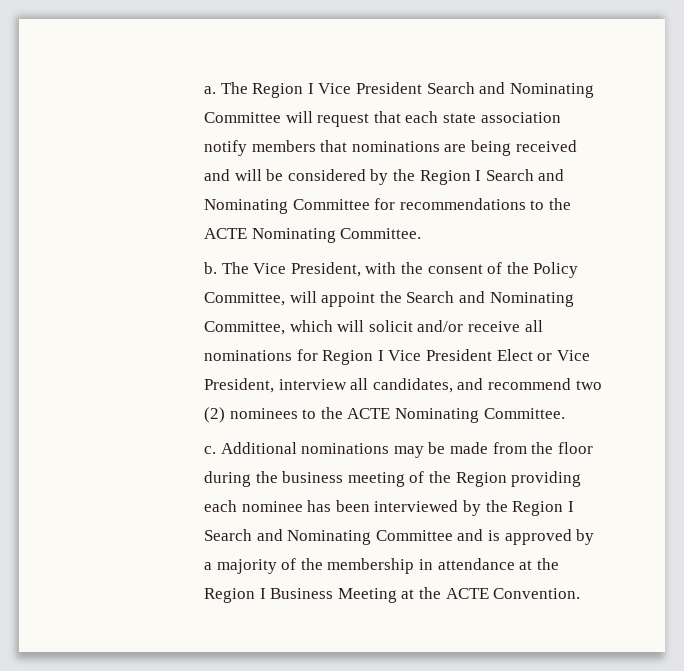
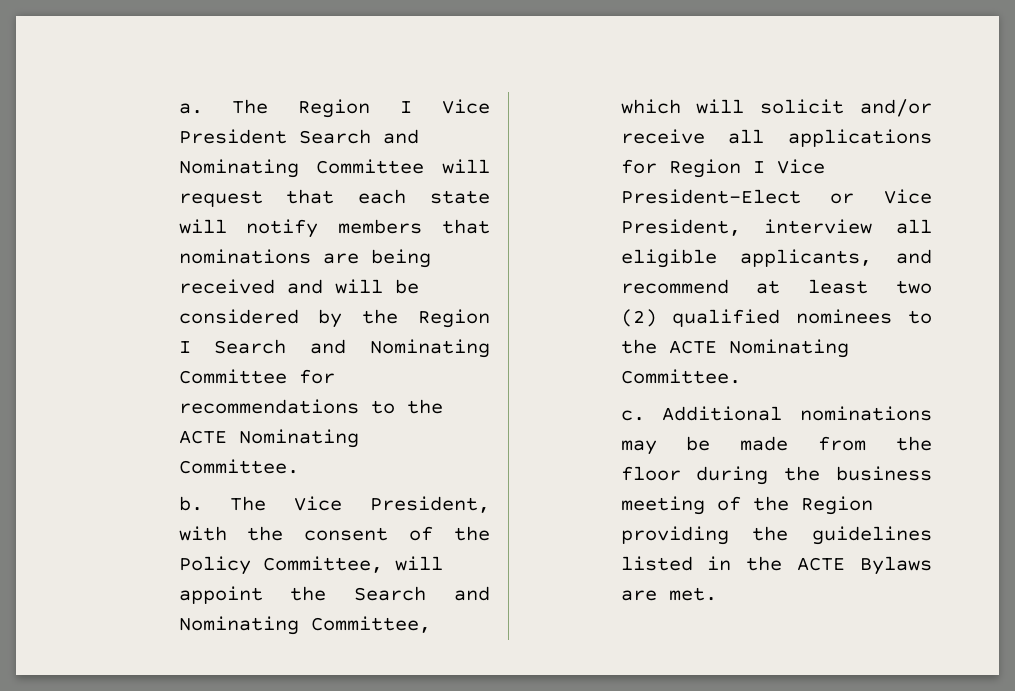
- The Region I Vice President Search and Nominating Committee will request that each state association notify members that nominations are being received and will be considered by the Region I Search and Nominating Committee for recommendations to the ACTE Nominating Committee.
+ The Region I Vice President Search and Nominating Committee will request that each state will notify members that nominations are being received and will be considered by the Region I Search and Nominating Committee for recommendations to the ACTE Nominating Committee.
- The Vice President, with the consent of the Policy Committee, will appoint the Search and Nominating Committee, which will solicit and/or receive all nominations for Region I Vice President Elect or Vice President, interview all candidates, and recommend two (2) nominees to the ACTE Nominating Committee.
+ The Vice President, with the consent of the Policy Committee, will appoint the Search and Nominating Committee, which will solicit and/or receive all applications for Region I Vice President-Elect or Vice President, interview all eligible applicants, and recommend at least two (2) qualified nominees to the ACTE Nominating Committee.
- Additional nominations may be made from the floor during the business meeting of the Region providing each nominee has been interviewed by the Region I Search and Nominating Committee and is approved by a majority of the membership in attendance at the Region I Business Meeting at the ACTE Convention.
+ Additional nominations may be made from the floor during the business meeting of the Region providing the guidelines listed in the ACTE Bylaws are met.

